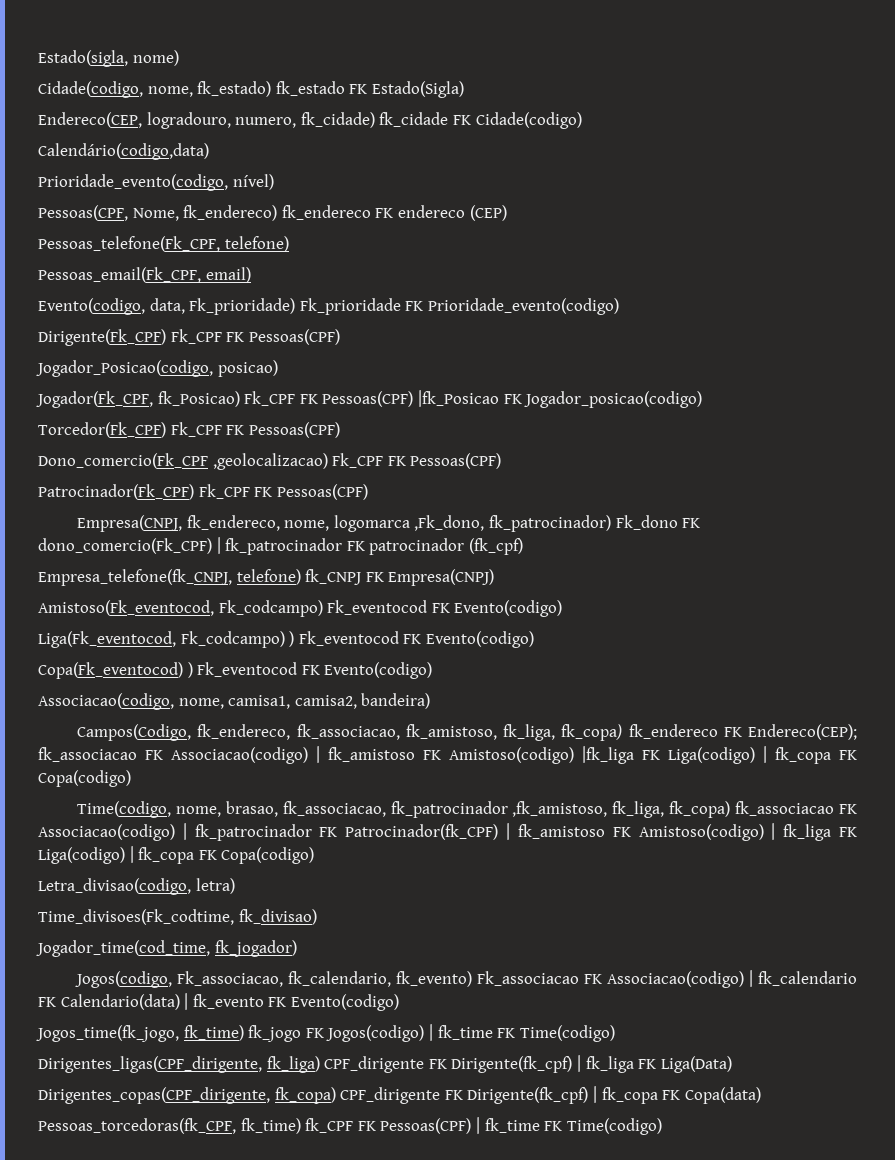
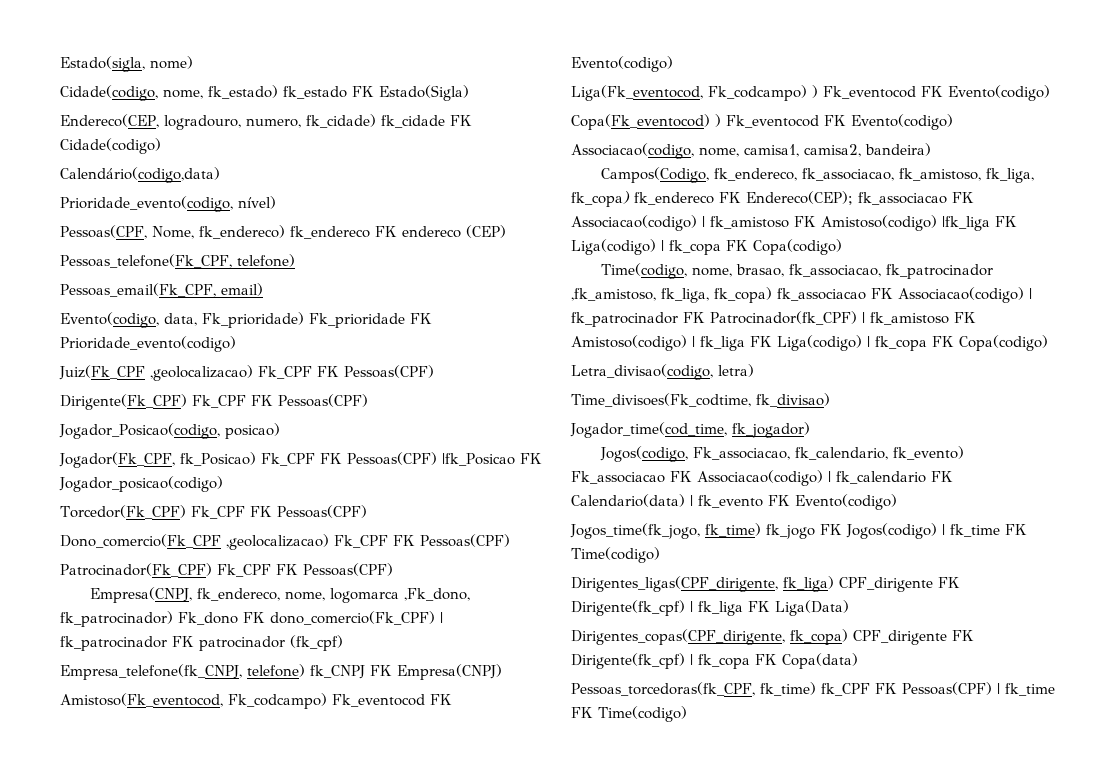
+ Juiz(Fk_CPF ,geolocalizacao) Fk_CPF FK Pessoas(CPF)

